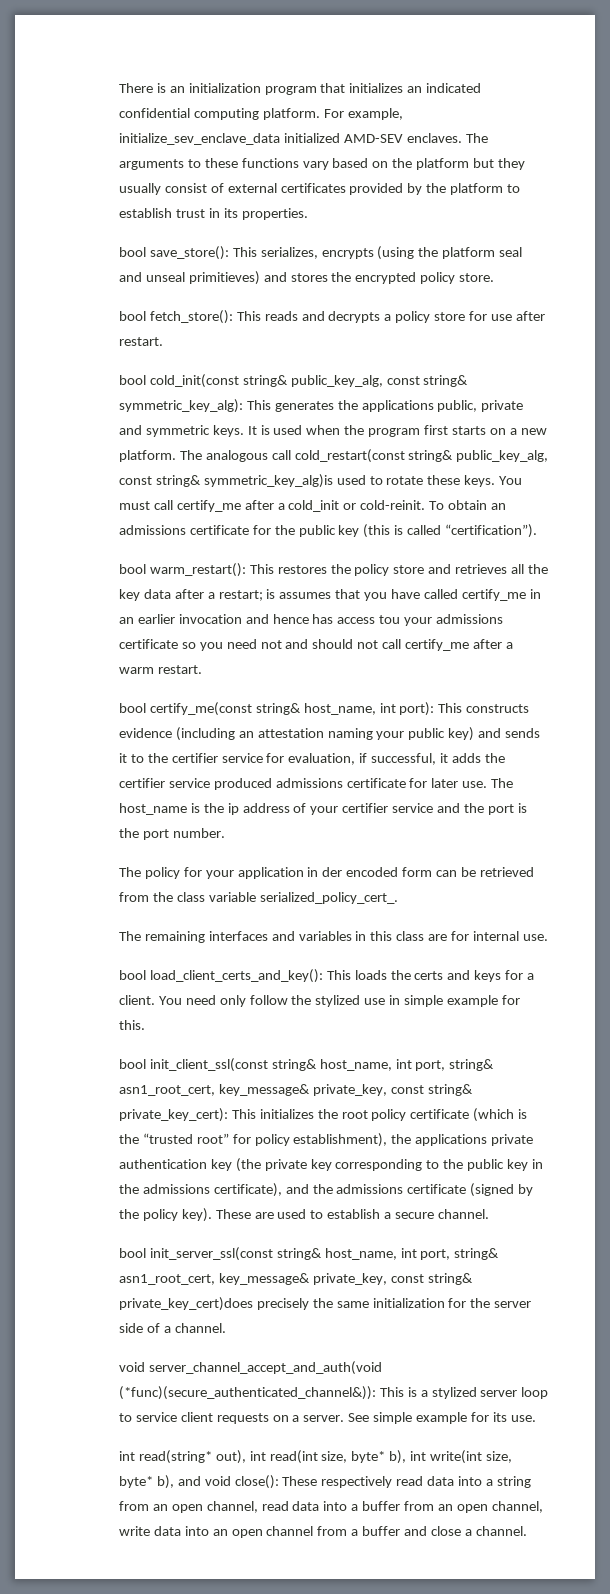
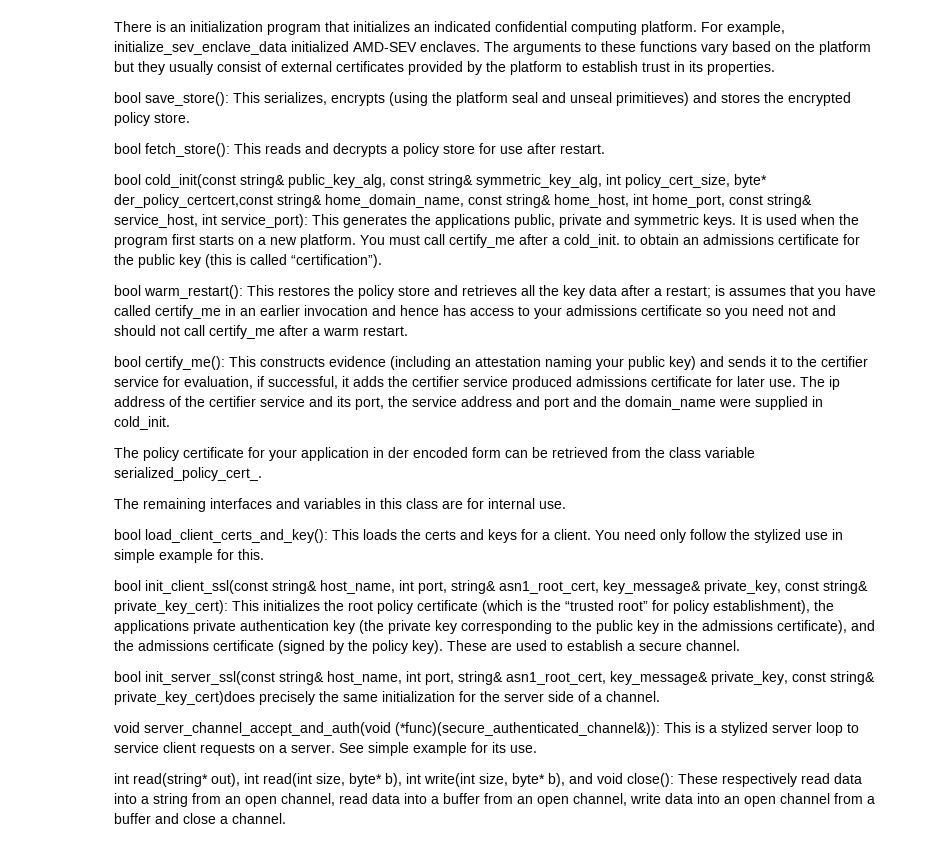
- bool cold_init(const string& public_key_alg, const string& symmetric_key_alg): This generates the applications public, private and symmetric keys.
+ bool cold_init(const string& public_key_alg, const string& symmetric_key_alg, int policy_cert_size, byte* der_policy_certcert,const string& home_domain_name, const string& home_host, int home_port, const string& service_host, int service_port): This generates the applications public, private and symmetric keys.
- The analogous call cold_restart(const string& public_key_alg, const string& symmetric_key_alg)is used to rotate these keys.
- You must call certify_me after a cold_init or cold-reinit. To obtain an admissions certificate for the public key (this is called “certification”).
+ You must call certify_me after a cold_init. to obtain an admissions certificate for the public key (this is called “certification”).
- bool warm_restart(): This restores the policy store and retrieves all the key data after a restart; is assumes that you have called certify_me in an earlier invocation and hence has access tou your admissions certificate so you need not and should not call certify_me after a warm restart.
+ bool warm_restart(): This restores the policy store and retrieves all the key data after a restart; is assumes that you have called certify_me in an earlier invocation and hence has access to your admissions certificate so you need not and should not call certify_me after a warm restart.
- bool certify_me(const string& host_name, int port): This constructs evidence (including an attestation naming your public key) and sends it to the certifier service for evaluation, if successful, it adds the certifier service produced admissions certificate for later use.
+ bool certify_me(): This constructs evidence (including an attestation naming your public key) and sends it to the certifier service for evaluation, if successful, it adds the certifier service produced admissions certificate for later use.
- The host_name is the ip address of your certifier service and the port is the port number.
+ The ip address of the certifier service and its port, the service address and port and the domain_name were supplied in cold_init.
- The policy for your application in der encoded form can be retrieved from the class variable serialized_policy_cert_.
+ The policy certificate for your application in der encoded form can be retrieved from the class variable serialized_policy_cert_.

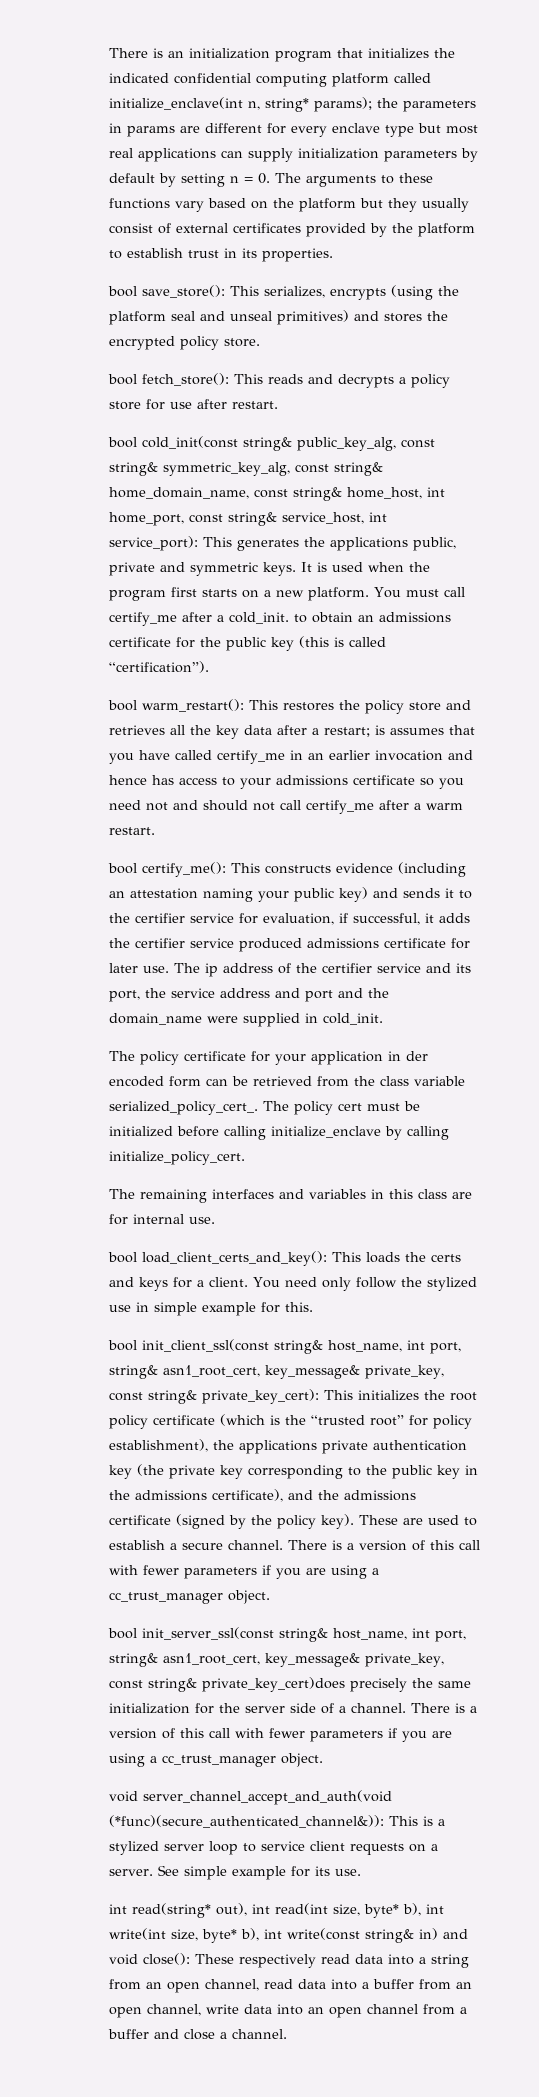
- There is an initialization program that initializes an indicated confidential computing platform. For example, initialize_sev_enclave_data initialized AMD-SEV enclaves. The arguments to these functions vary based on the platform but they usually consist of external certificates provided by the platform to establish trust in its properties.
+ There is an initialization program that initializes the indicated confidential computing platform called initialize_enclave(int n, string* params); the parameters in params are different for every enclave type but most real applications can supply initialization parameters by default by setting n = 0. The arguments to these functions vary based on the platform but they usually consist of external certificates provided by the platform to establish trust in its properties.
- bool save_store(): This serializes, encrypts (using the platform seal and unseal primitieves) and stores the encrypted policy store.
+ bool save_store(): This serializes, encrypts (using the platform seal and unseal primitives) and stores the encrypted policy store.
- bool cold_init(const string& public_key_alg, const string& symmetric_key_alg, int policy_cert_size, byte* der_policy_certcert,const string& home_domain_name, const string& home_host, int home_port, const string& service_host, int service_port): This generates the applications public, private and symmetric keys.
+ bool cold_init(const string& public_key_alg, const string& symmetric_key_alg, const string& home_domain_name, const string& home_host, int home_port, const string& service_host, int service_port): This generates the applications public, private and symmetric keys.
+ The policy cert must be initialized before calling initialize_enclave by calling initialize_policy_cert.
- These are used to establish a secure channel.
+ These are used to establish a secure channel. There is a version of this call with fewer parameters if you are using a cc_trust_manager object.
- bool init_server_ssl(const string& host_name, int port, string& asn1_root_cert, key_message& private_key, const string& private_key_cert)does precisely the same initialization for the server side of a channel.
+ bool init_server_ssl(const string& host_name, int port, string& asn1_root_cert, key_message& private_key, const string& private_key_cert)does precisely the same initialization for the server side of a channel. There is a version of this call with fewer parameters if you are using a cc_trust_manager object.
- int read(string* out), int read(int size, byte* b), int write(int size, byte* b), and void close(): These respectively read data into a string from an open channel, read data into a buffer from an open channel, write data into an open channel from a buffer and close a channel.
+ int read(string* out), int read(int size, byte* b), int write(int size, byte* b), int write(const string& in) and void close(): These respectively read data into a string from an open channel, read data into a buffer from an open channel, write data into an open channel from a buffer and close a channel.

